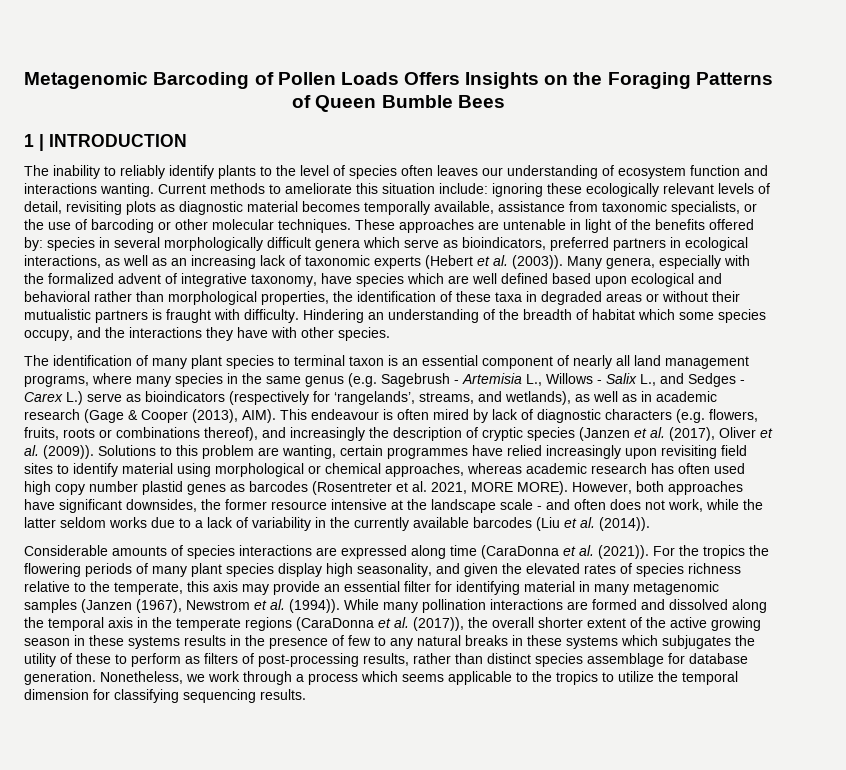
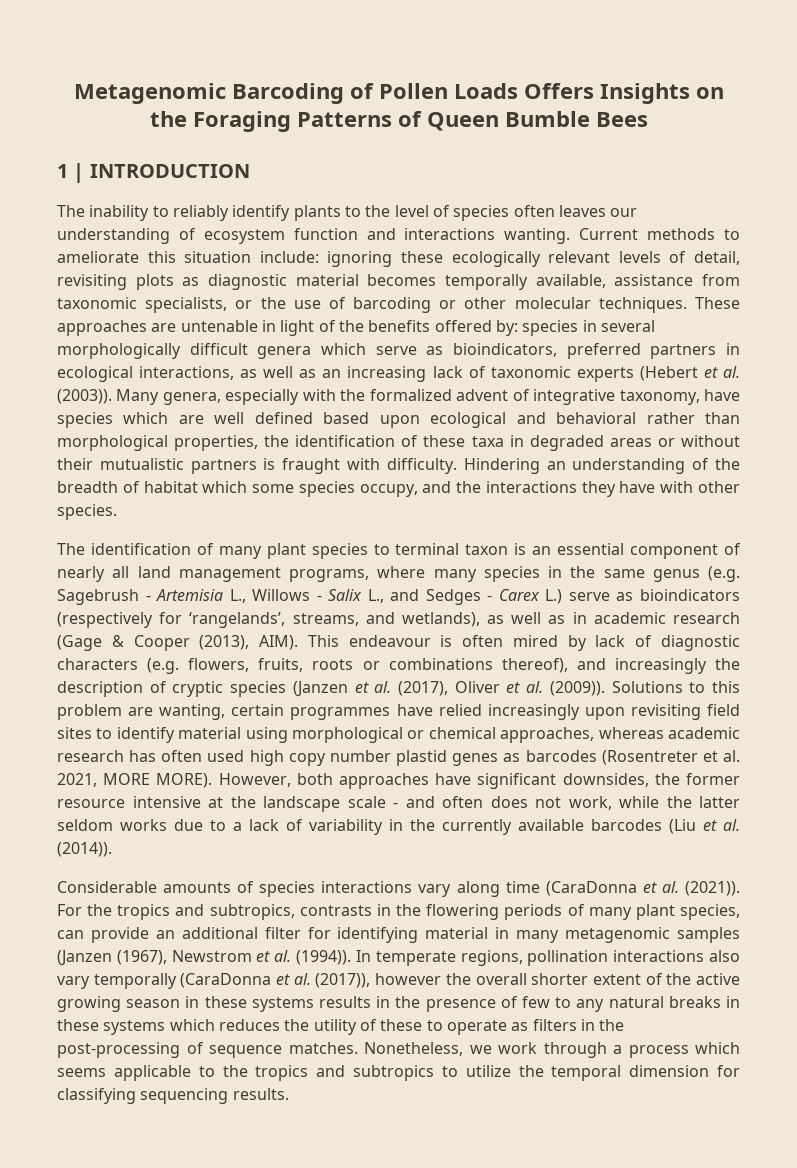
- Considerable amounts of species interactions are expressed along time (CaraDonna et al. (2021)).
+ Considerable amounts of species interactions vary along time (CaraDonna et al. (2021)).
- For the tropics the flowering periods of many plant species display high seasonality, and given the elevated rates of species richness relative to the temperate, this axis may provide an essential filter for identifying material in many metagenomic samples (Janzen (1967), Newstrom et al. (1994)).
+ For the tropics and subtropics, contrasts in the flowering periods of many plant species, can provide an additional filter for identifying material in many metagenomic samples (Janzen (1967), Newstrom et al. (1994)).
- While many pollination interactions are formed and dissolved along the temporal axis in the temperate regions (CaraDonna et al. (2017)), the overall shorter extent of the active growing season in these systems results in the presence of few to any natural breaks in these systems which subjugates the utility of these to perform as filters of post-processing results, rather than distinct species assemblage for database generation.
+ In temperate regions, pollination interactions also vary temporally (CaraDonna et al. (2017)), however the overall shorter extent of the active growing season in these systems results in the presence of few to any natural breaks in these systems which reduces the utility of these to operate as filters in the post-processing of sequence matches.
- Nonetheless, we work through a process which seems applicable to the tropics to utilize the temporal dimension for classifying sequencing results.
+ Nonetheless, we work through a process which seems applicable to the tropics and subtropics to utilize the temporal dimension for classifying sequencing results.

